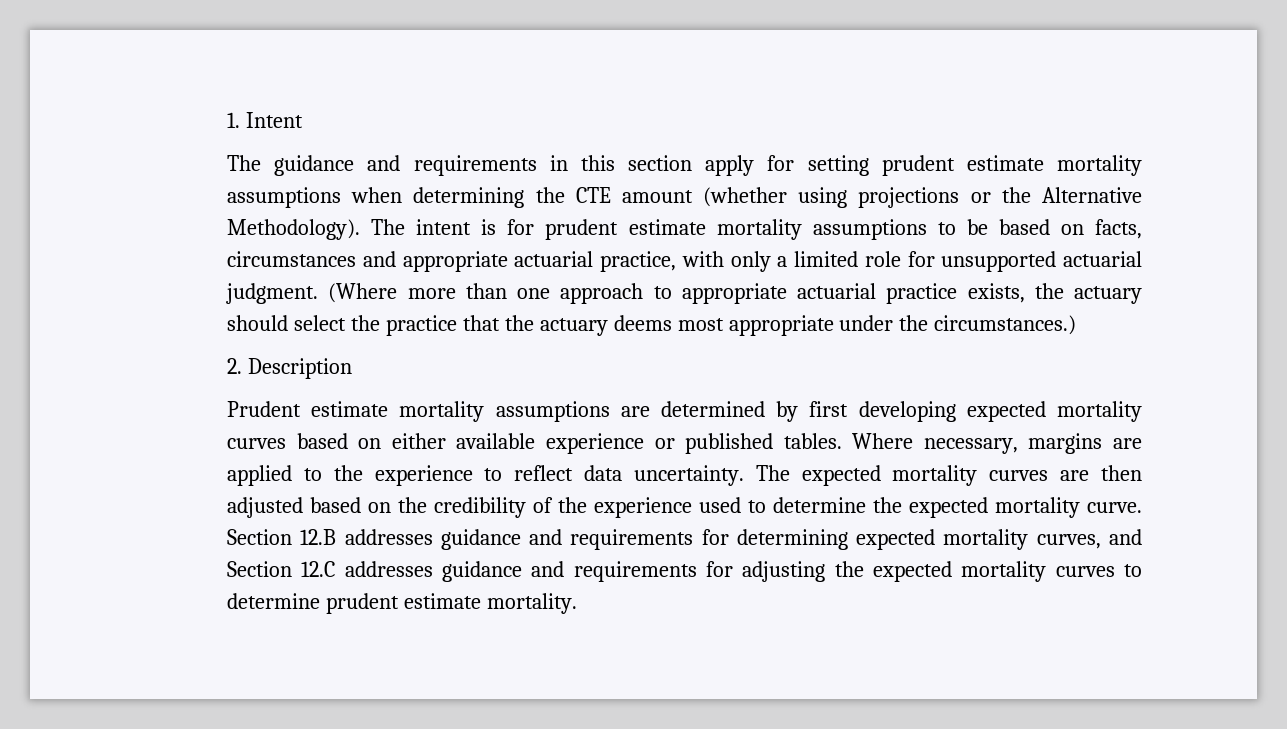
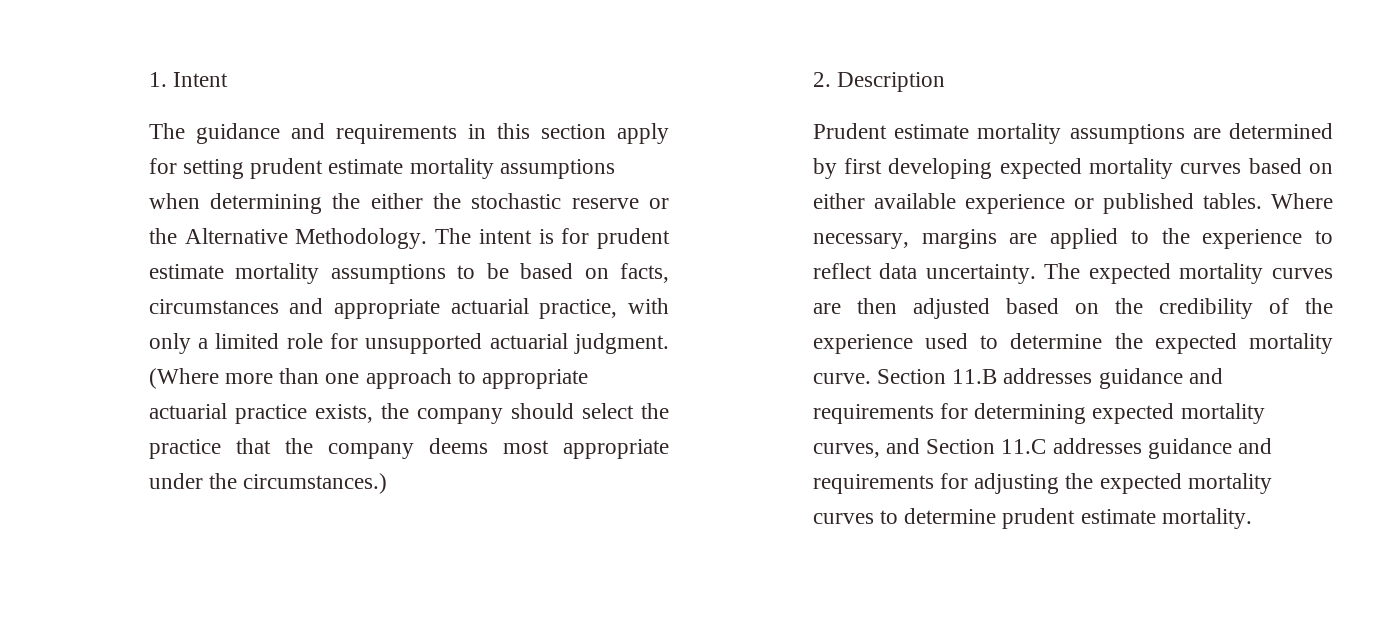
- The guidance and requirements in this section apply for setting prudent estimate mortality assumptions when determining the CTE amount (whether using projections or the Alternative Methodology).
+ The guidance and requirements in this section apply for setting prudent estimate mortality assumptions when determining the either the stochastic reserve or the Alternative Methodology.
- (Where more than one approach to appropriate actuarial practice exists, the actuary should select the practice that the actuary deems most appropriate under the circumstances.)
+ (Where more than one approach to appropriate actuarial practice exists, the company should select the practice that the company deems most appropriate under the circumstances.)
- Section 12.B addresses guidance and requirements for determining expected mortality curves, and Section 12.C addresses guidance and requirements for adjusting the expected mortality curves to determine prudent estimate mortality.
+ Section 11.B addresses guidance and requirements for determining expected mortality curves, and Section 11.C addresses guidance and requirements for adjusting the expected mortality curves to determine prudent estimate mortality.

